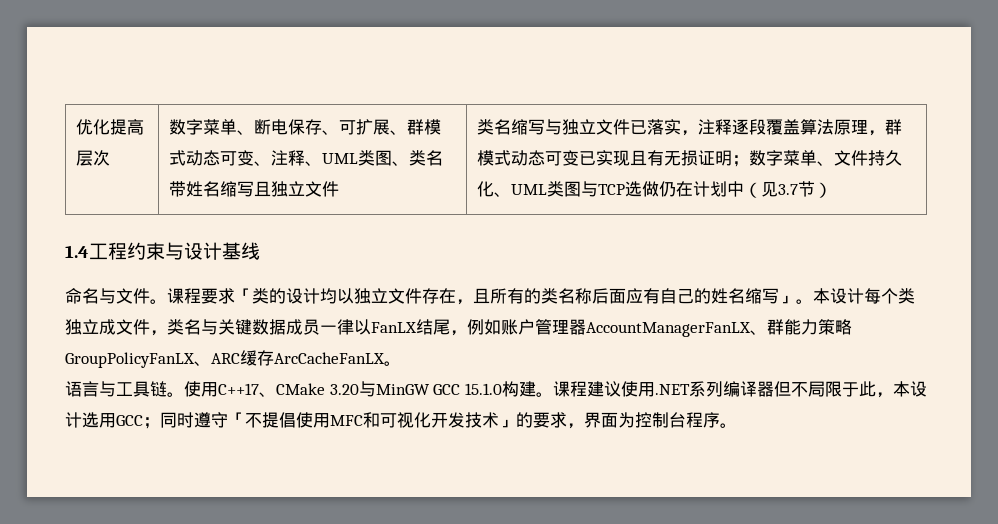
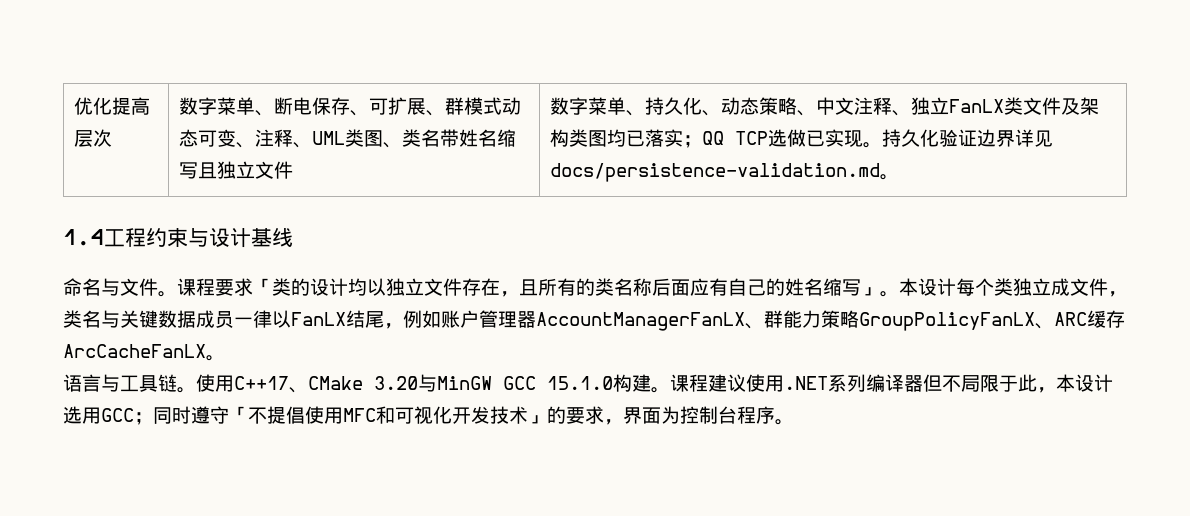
- 类名缩写与独立文件已落实，注释逐段覆盖算法原理，群模式动态可变已实现且有无损证明；数字菜单、文件持久化、UML类图与TCP选做仍在计划中（见3.7节）
+ 数字菜单、持久化、动态策略、中文注释、独立FanLX类文件及架构类图均已落实；QQ TCP选做已实现。持久化验证边界详见docs/persistence-validation.md。

